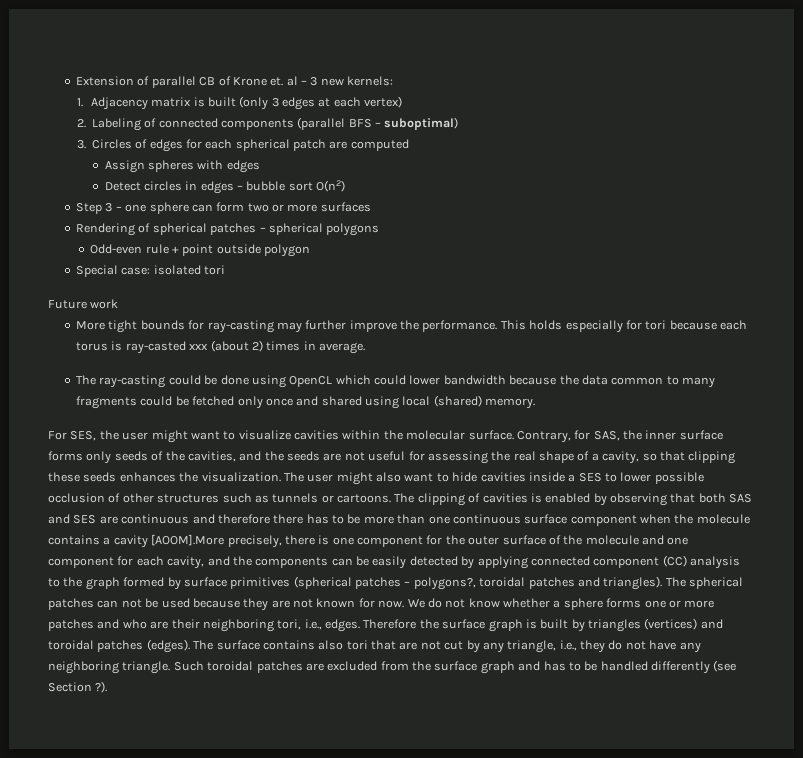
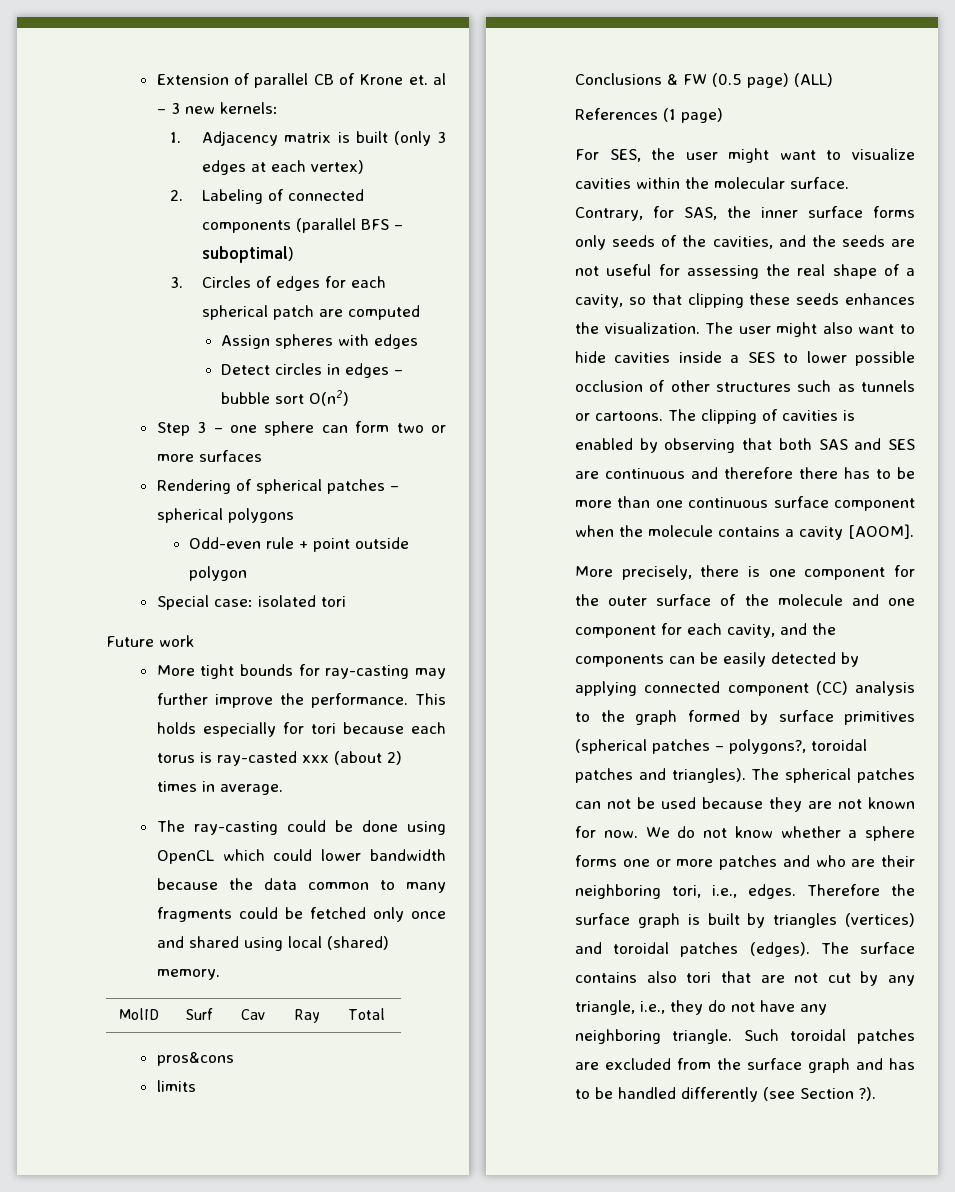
+ MolID | Surf | Cav | Ray | Total
+ pros&cons
+ limits
+ Conclusions & FW (0.5 page) (ALL)
+ References (1 page)
- The clipping of cavities is enabled by observing that both SAS and SES are continuous and therefore there has to be more than one continuous surface component when the molecule contains a cavity [AOOM].More precisely, there is one component for the outer surface of the molecule and one component for each cavity, and the components can be easily detected by applying connected component (CC) analysis to the graph formed by surface primitives (spherical patches – polygons?, toroidal patches and triangles).
+ The clipping of cavities is enabled by observing that both SAS and SES are continuous and therefore there has to be more than one continuous surface component when the molecule contains a cavity [AOOM].
+ More precisely, there is one component for the outer surface of the molecule and one component for each cavity, and the components can be easily detected by applying connected component (CC) analysis to the graph formed by surface primitives (spherical patches – polygons?, toroidal patches and triangles).

